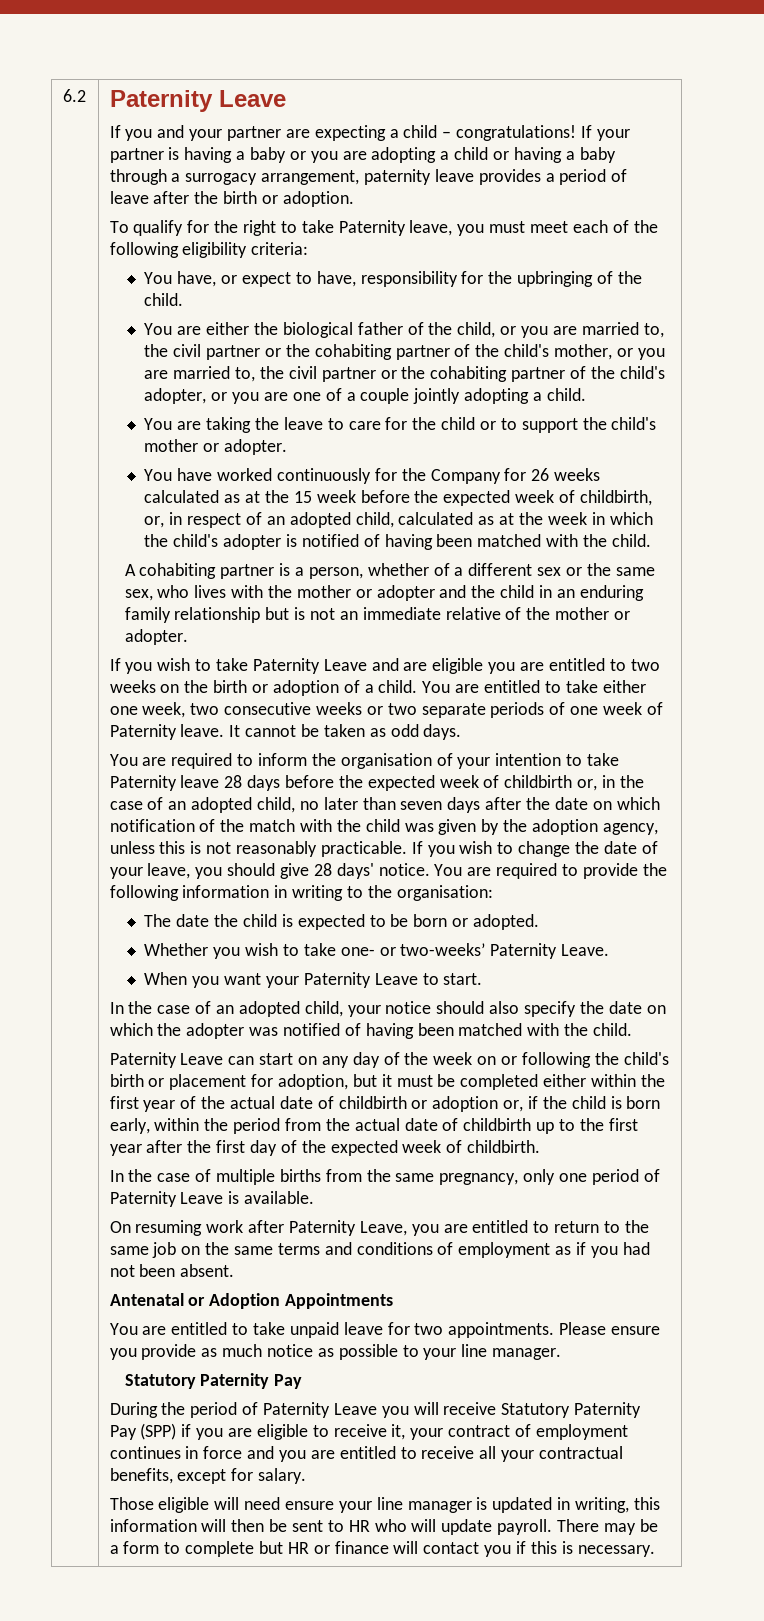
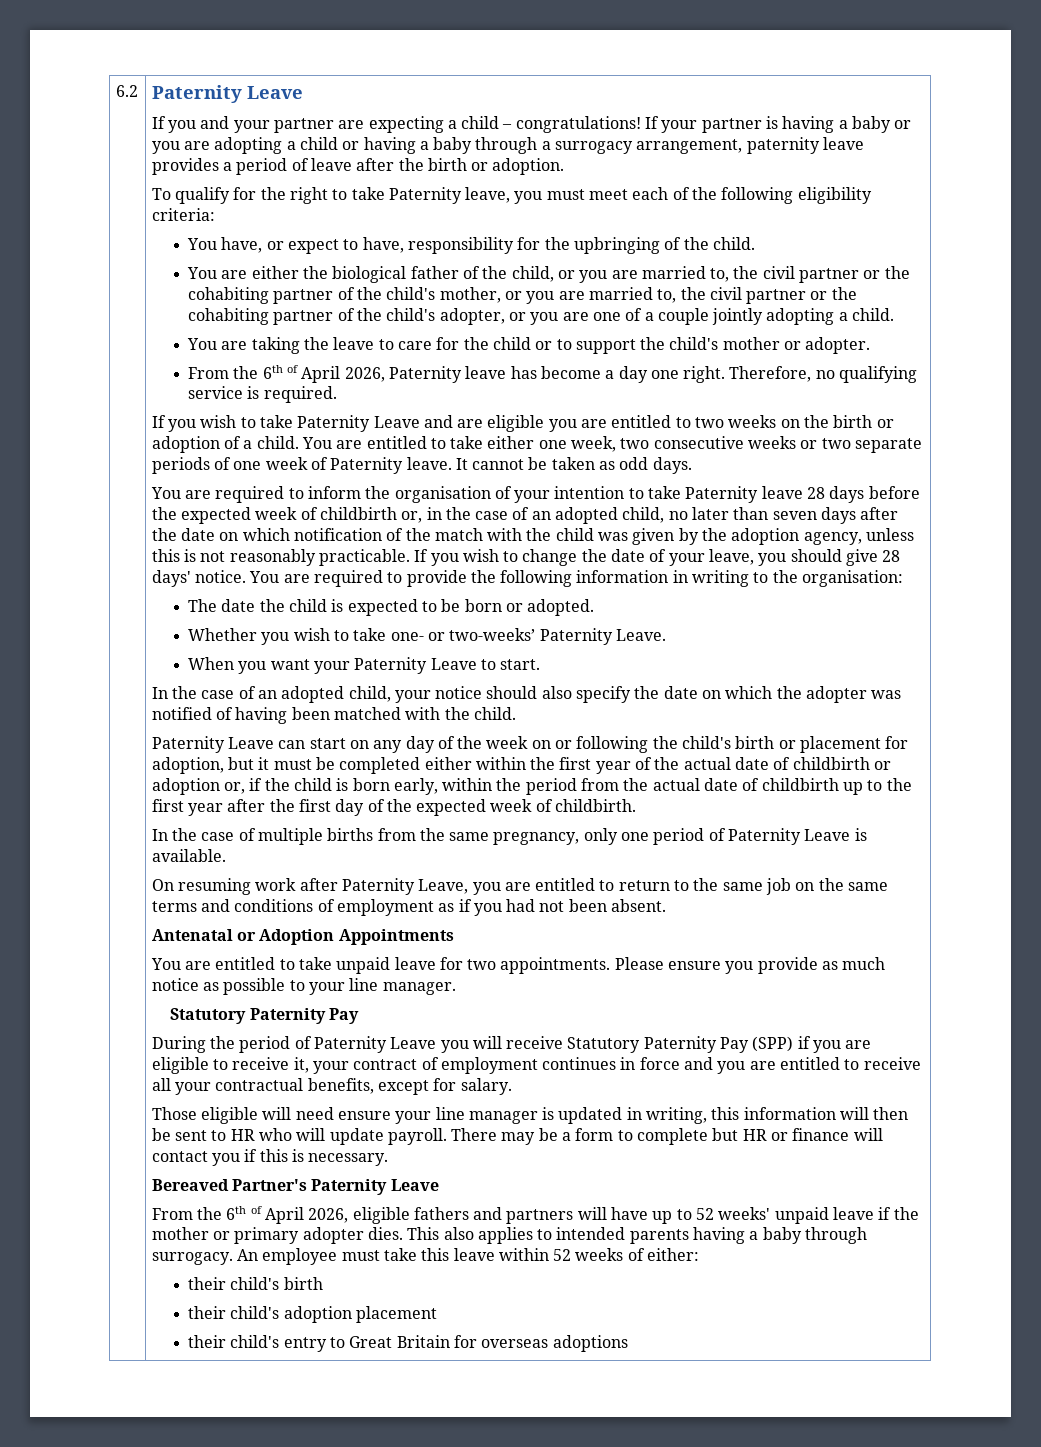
- You have worked continuously for the Company for 26 weeks calculated as at the 15 week before the expected week of childbirth, or, in respect of an adopted child, calculated as at the week in which the child's adopter is notified of having been matched with the child.
- A cohabiting partner is a person, whether of a different sex or the same sex, who lives with the mother or adopter and the child in an enduring family relationship but is not an immediate relative of the mother or adopter.
+ From the 6th of April 2026, Paternity leave has become a day one right. Therefore, no qualifying service is required.
+ Bereaved Partner's Paternity Leave
+ From the 6th of April 2026, eligible fathers and partners will have up to 52 weeks' unpaid leave if the mother or primary adopter dies. This also applies to intended parents having a baby through surrogacy. An employee must take this leave within 52 weeks of either:
+ their child's birth
+ their child's adoption placement
+ their child's entry to Great Britain for overseas adoptions

